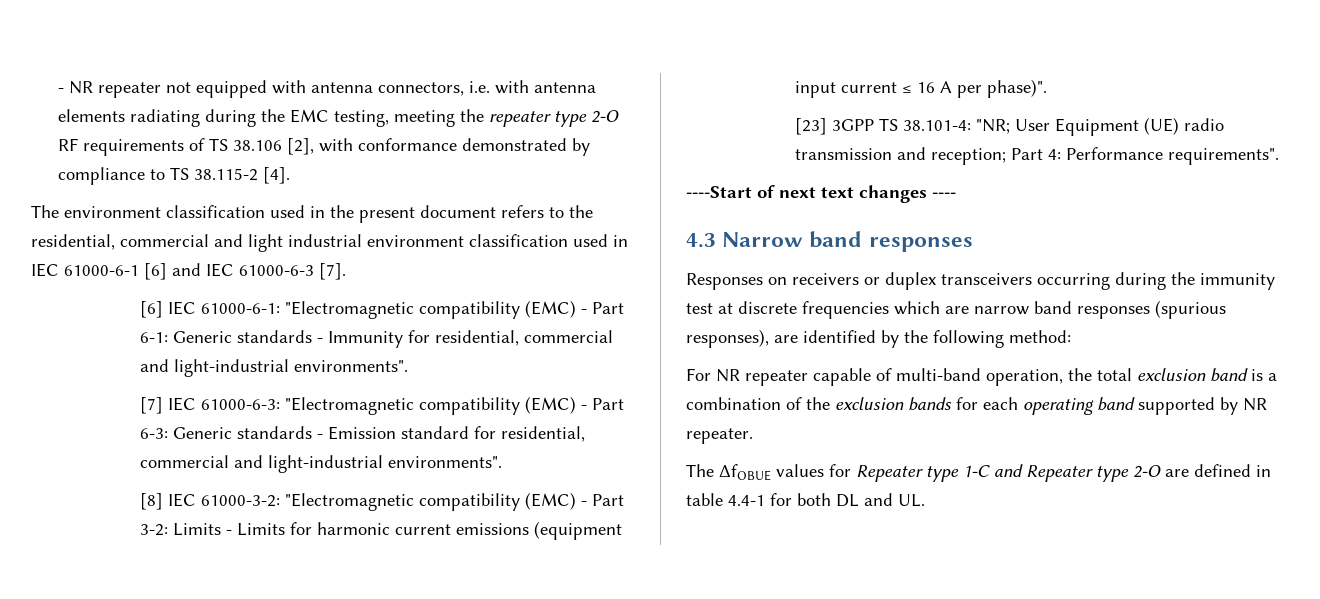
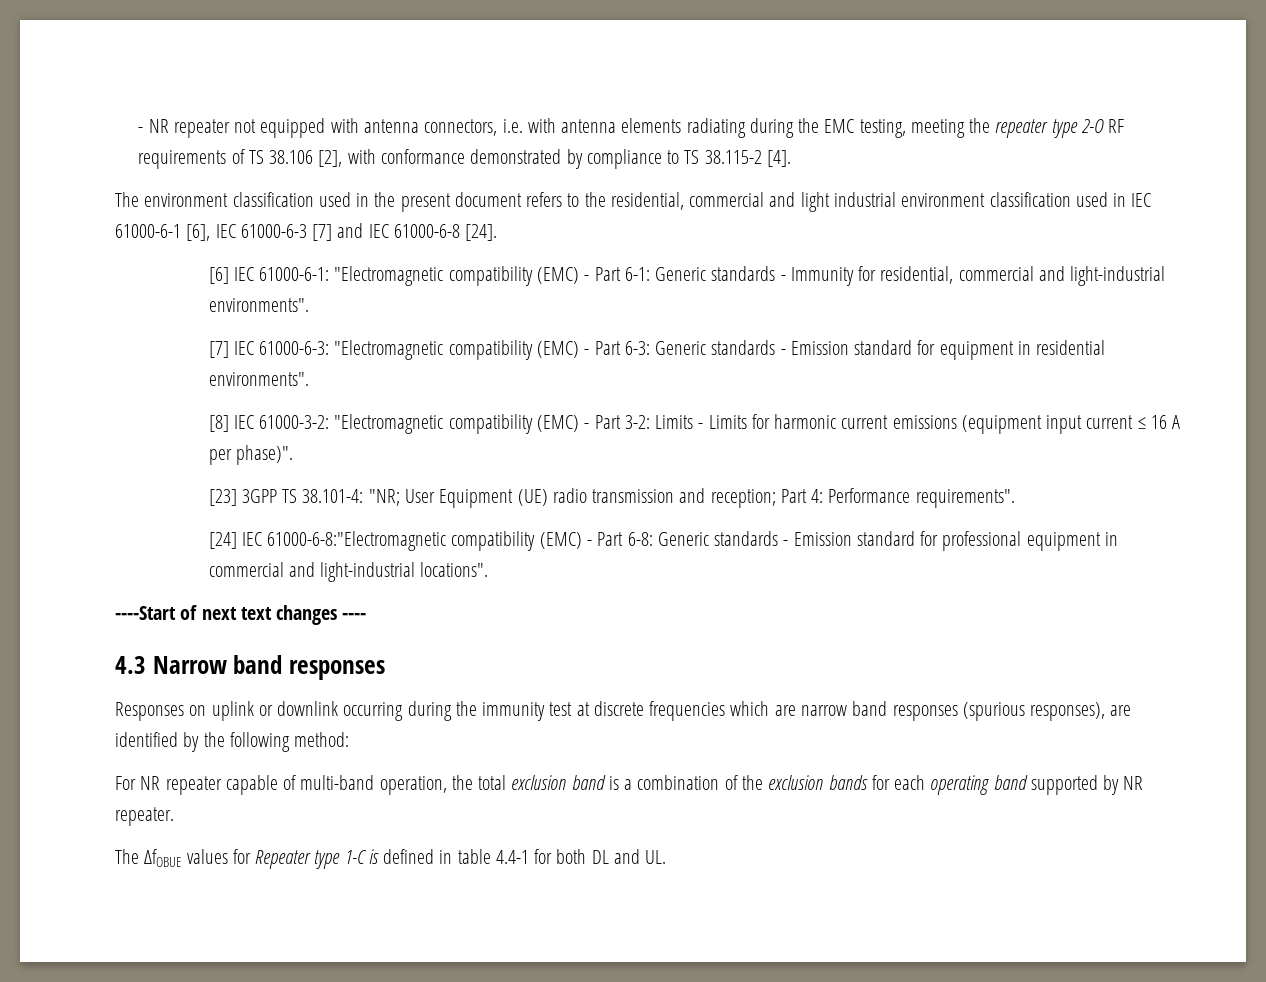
- The environment classification used in the present document refers to the residential, commercial and light industrial environment classification used in IEC 61000-6-1 [6] and IEC 61000-6-3 [7].
+ The environment classification used in the present document refers to the residential, commercial and light industrial environment classification used in IEC 61000-6-1 [6], IEC 61000-6-3 [7] and IEC 61000-6-8 [24].
- [7] IEC 61000-6-3: "Electromagnetic compatibility (EMC) - Part 6-3: Generic standards - Emission standard for residential, commercial and light-industrial environments".
+ [7] IEC 61000-6-3: "Electromagnetic compatibility (EMC) - Part 6-3: Generic standards - Emission standard for equipment in residential environments".
+ [24] IEC 61000-6-8:"Electromagnetic compatibility (EMC) - Part 6-8: Generic standards - Emission standard for professional equipment in commercial and light-industrial locations".
- Responses on receivers or duplex transceivers occurring during the immunity test at discrete frequencies which are narrow band responses (spurious responses), are identified by the following method:
+ Responses on uplink or downlink occurring during the immunity test at discrete frequencies which are narrow band responses (spurious responses), are identified by the following method:
- The ΔfOBUE values for Repeater type 1-C and Repeater type 2-O are defined in table 4.4-1 for both DL and UL.
+ The ΔfOBUE values for Repeater type 1-C is defined in table 4.4-1 for both DL and UL.

